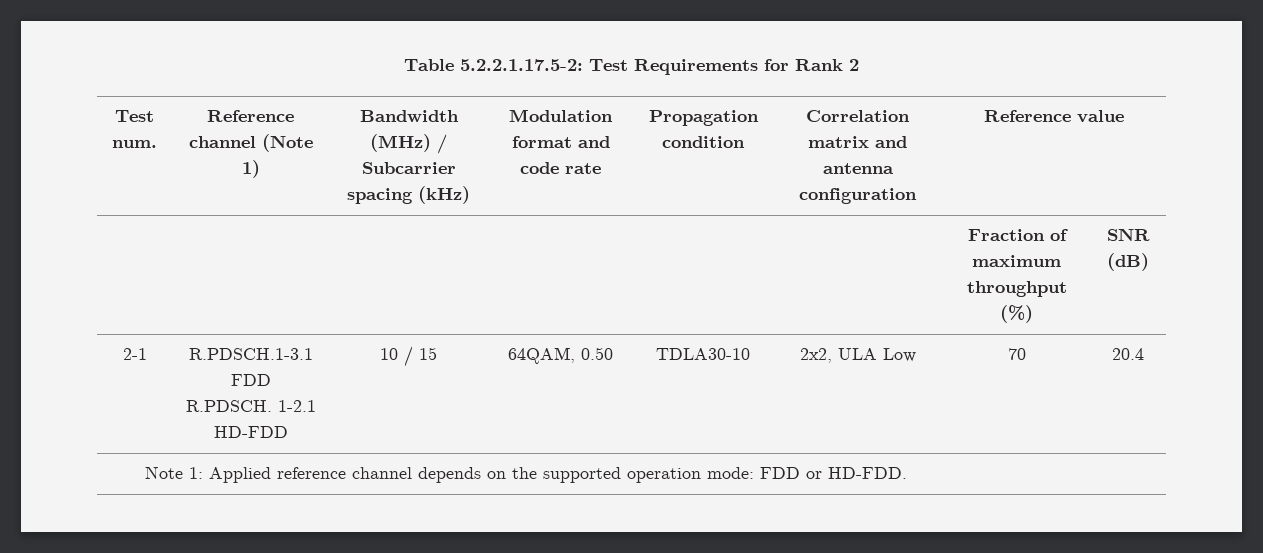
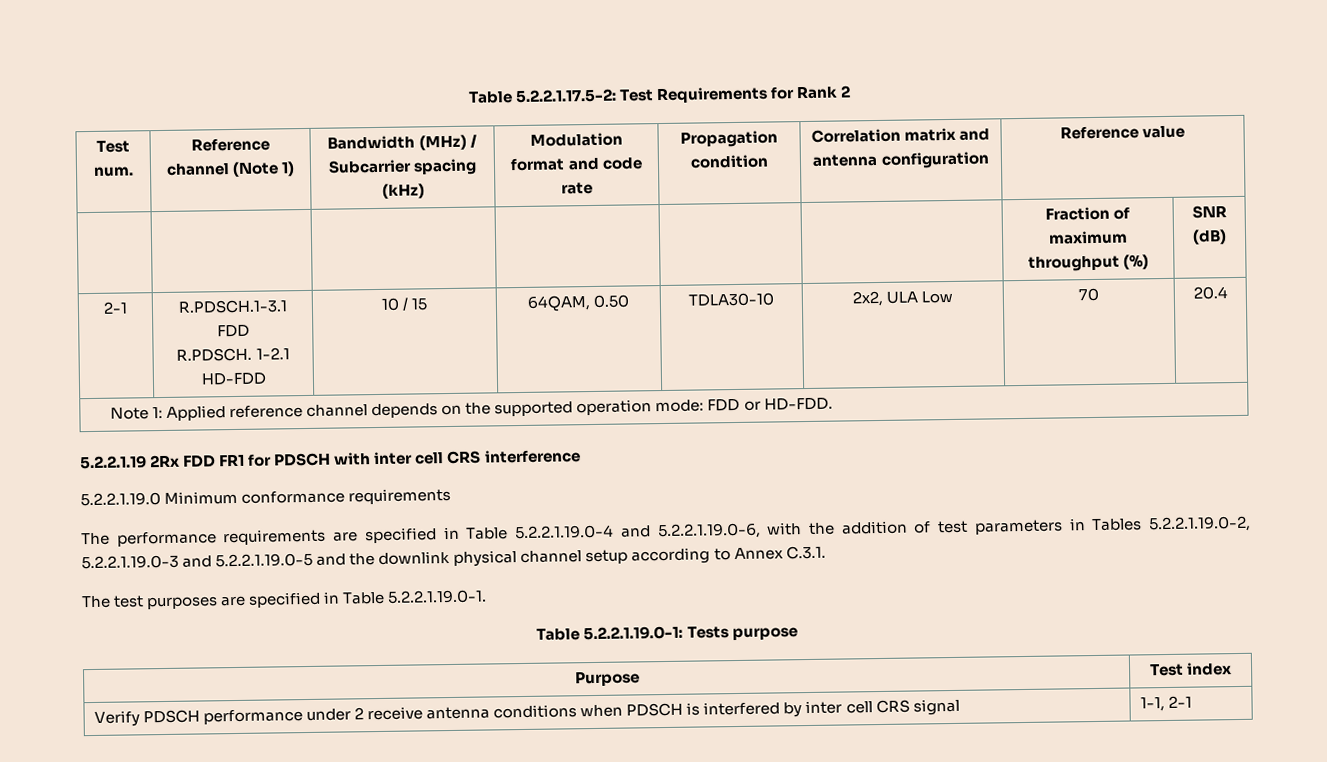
+ 5.2.2.1.19 2Rx FDD FR1 for PDSCH with inter cell CRS interference
+ 5.2.2.1.19.0 Minimum conformance requirements
+ The performance requirements are specified in Table 5.2.2.1.19.0-4 and 5.2.2.1.19.0-6, with the addition of test parameters in Tables 5.2.2.1.19.0-2, 5.2.2.1.19.0-3 and 5.2.2.1.19.0-5 and the downlink physical channel setup according to Annex C.3.1.
+ The test purposes are specified in Table 5.2.2.1.19.0-1.
+ Table 5.2.2.1.19.0-1: Tests purpose
+ Purpose | Test index
+ Verify PDSCH performance under 2 receive antenna conditions when PDSCH is interfered by inter cell CRS signal | 1-1, 2-1

